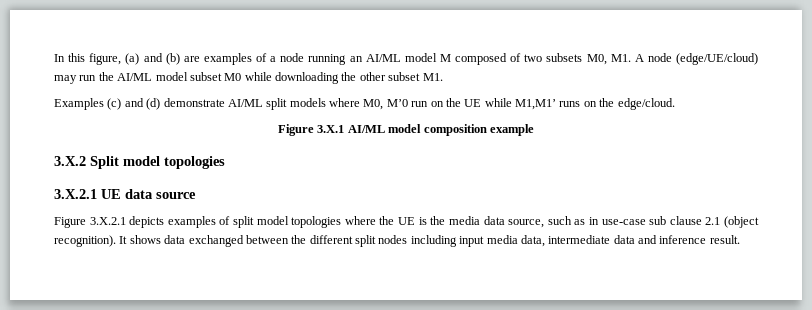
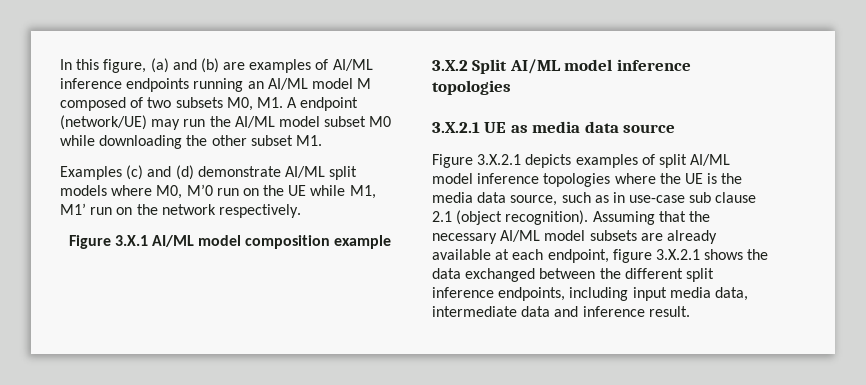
- In this figure, (a) and (b) are examples of a node running an AI/ML model M composed of two subsets M0, M1. A node (edge/UE/cloud) may run the AI/ML model subset M0 while downloading the other subset M1.
+ In this figure, (a) and (b) are examples of AI/ML inference endpoints running an AI/ML model M composed of two subsets M0, M1. A endpoint (network/UE) may run the AI/ML model subset M0 while downloading the other subset M1.
- Examples (c) and (d) demonstrate AI/ML split models where M0, M’0 run on the UE while M1,M1’ runs on the edge/cloud.
+ Examples (c) and (d) demonstrate AI/ML split models where M0, M’0 run on the UE while M1, M1’ run on the network respectively.
- 3.X.2 Split model topologies
+ 3.X.2 Split AI/ML model inference topologies
- 3.X.2.1 UE data source
+ 3.X.2.1 UE as media data source
- Figure 3.X.2.1 depicts examples of split model topologies where the UE is the media data source, such as in use-case sub clause 2.1 (object recognition).
+ Figure 3.X.2.1 depicts examples of split AI/ML model inference topologies where the UE is the media data source, such as in use-case sub clause 2.1 (object recognition).
- It shows data exchanged between the different split nodes including input media data, intermediate data and inference result.
+ Assuming that the necessary AI/ML model subsets are already available at each endpoint, figure 3.X.2.1 shows the data exchanged between the different split inference endpoints, including input media data, intermediate data and inference result.

